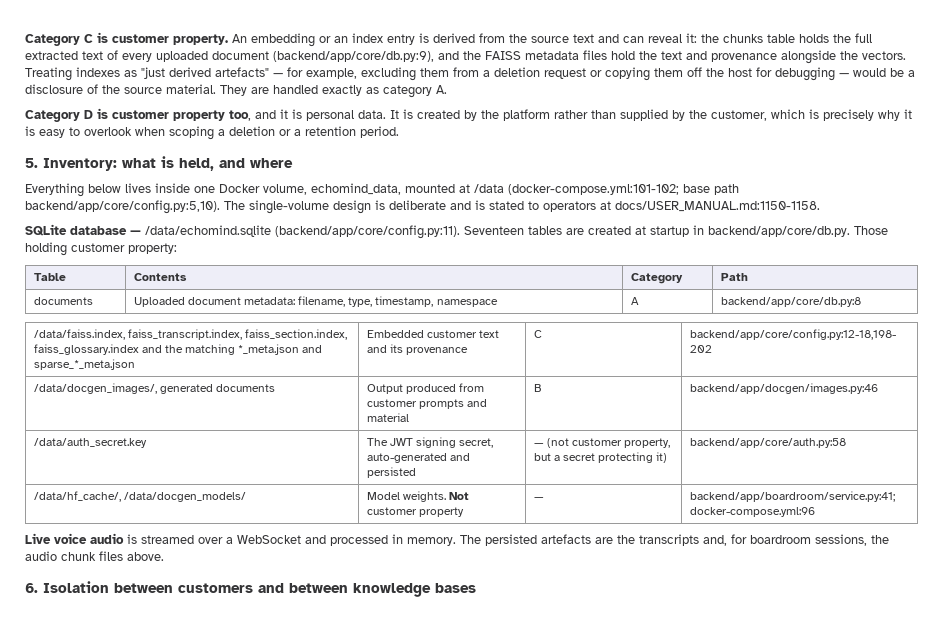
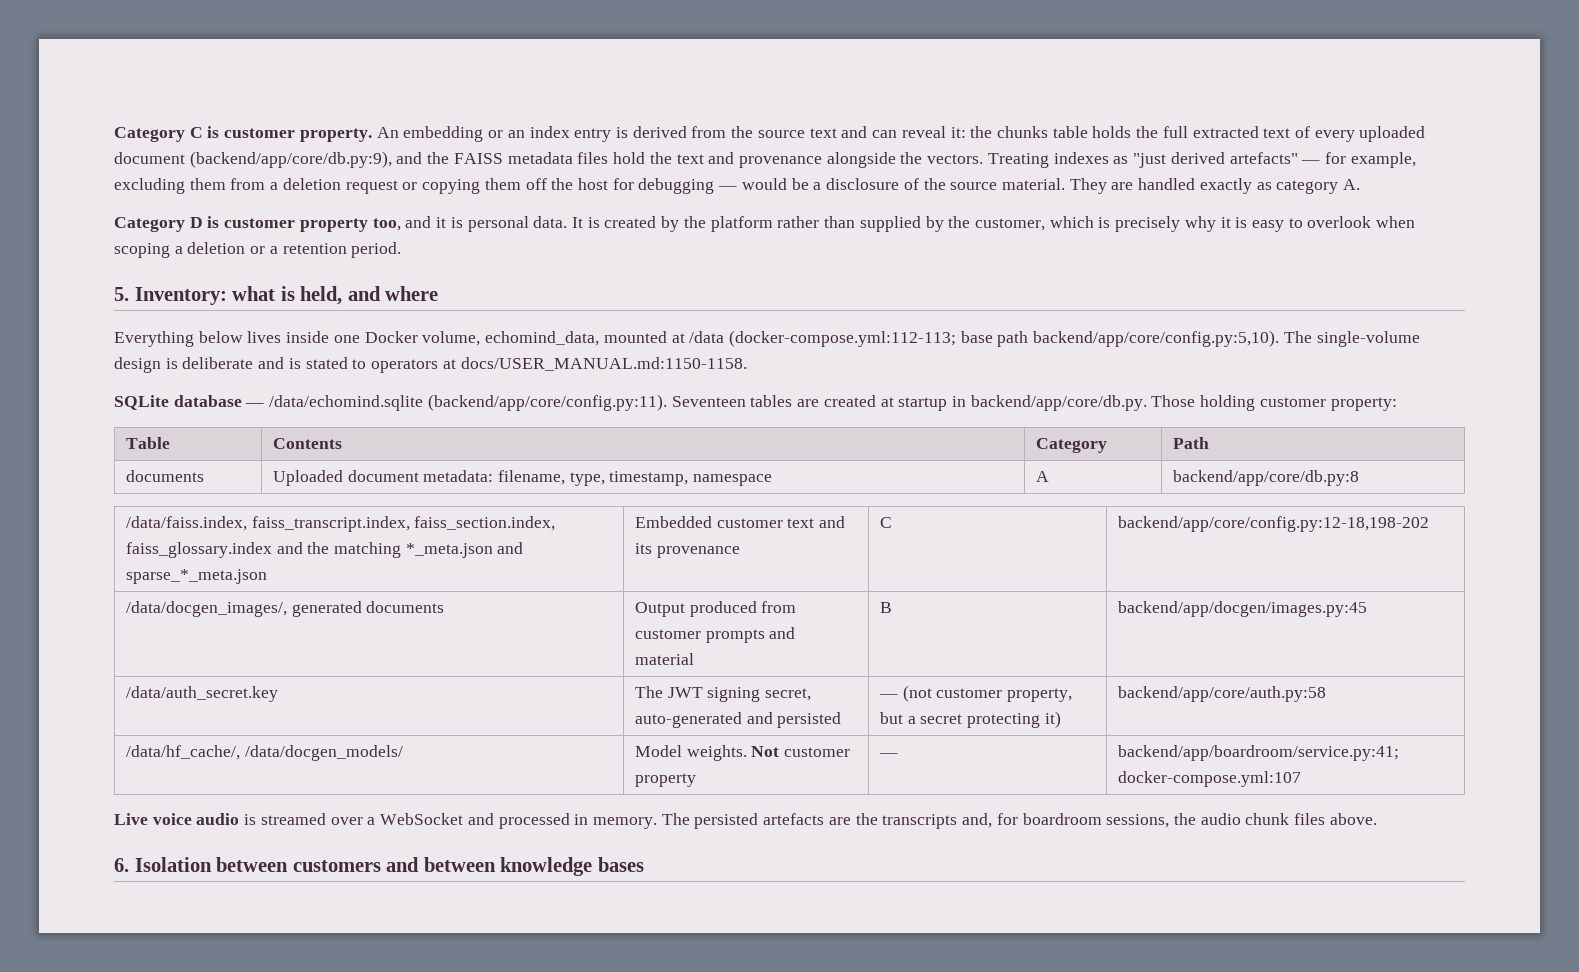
- Everything below lives inside one Docker volume, echomind_data, mounted at /data (docker-compose.yml:101-102; base path backend/app/core/config.py:5,10). The single-volume design is deliberate and is stated to operators at docs/USER_MANUAL.md:1150-1158.
+ Everything below lives inside one Docker volume, echomind_data, mounted at /data (docker-compose.yml:112-113; base path backend/app/core/config.py:5,10). The single-volume design is deliberate and is stated to operators at docs/USER_MANUAL.md:1150-1158.
- /data/docgen_images/, generated documents | Output produced from customer prompts and material | B | backend/app/docgen/images.py:46
+ /data/docgen_images/, generated documents | Output produced from customer prompts and material | B | backend/app/docgen/images.py:45
- /data/hf_cache/, /data/docgen_models/ | Model weights. Not customer property | — | backend/app/boardroom/service.py:41; docker-compose.yml:96
+ /data/hf_cache/, /data/docgen_models/ | Model weights. Not customer property | — | backend/app/boardroom/service.py:41; docker-compose.yml:107

